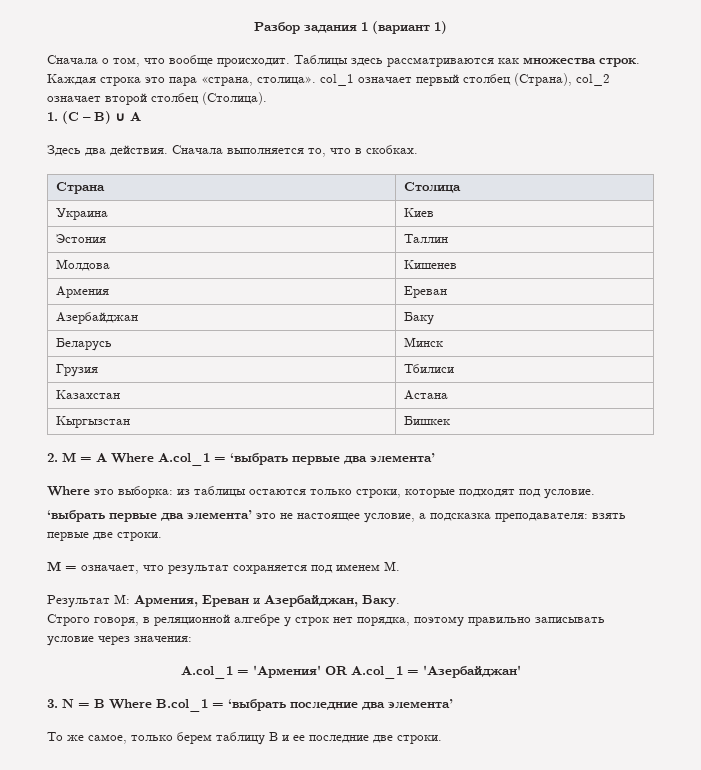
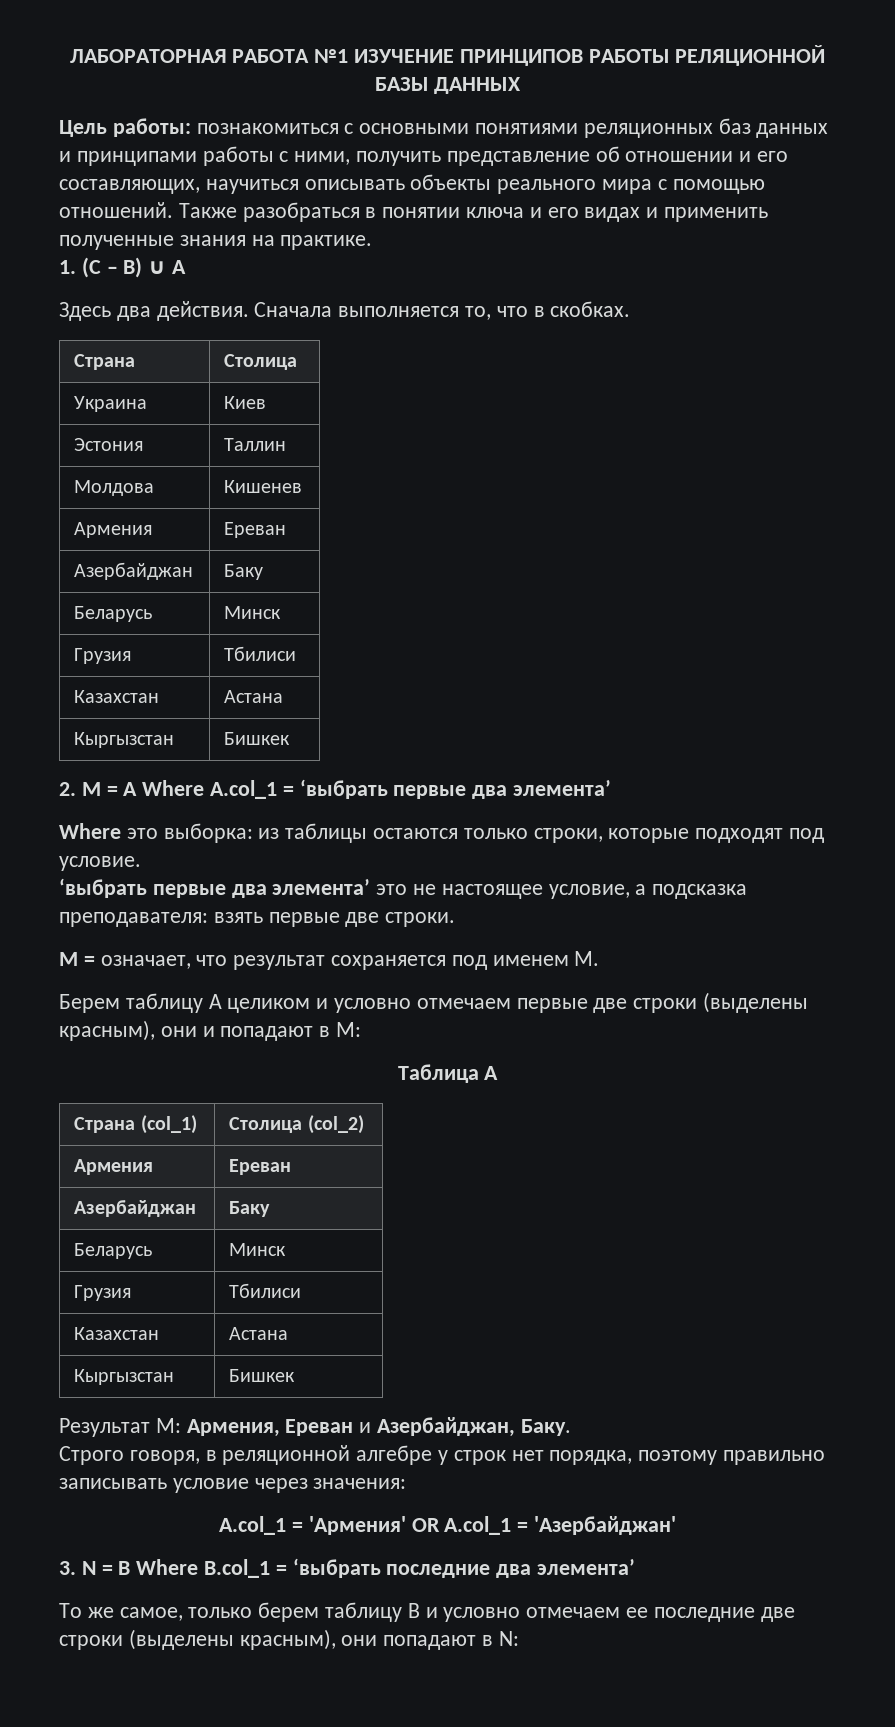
- Разбор задания 1 (вариант 1)
- Сначала о том, что вообще происходит. Таблицы здесь рассматриваются как множества строк. Каждая строка это пара «страна, столица». col_1 означает первый столбец (Страна), col_2 означает второй столбец (Столица).
+ ЛАБОРАТОРНАЯ РАБОТА №1 ИЗУЧЕНИЕ ПРИНЦИПОВ РАБОТЫ РЕЛЯЦИОННОЙ БАЗЫ ДАННЫХ
+ Цель работы: познакомиться с основными понятиями реляционных баз данных и принципами работы с ними, получить представление об отношении и его составляющих, научиться описывать объекты реального мира с помощью отношений. Также разобраться в понятии ключа и его видах и применить полученные знания на практике.
+ Берем таблицу A целиком и условно отмечаем первые две строки (выделены красным), они и попадают в M:
+ Таблица A
+ Страна (col_1) | Столица (col_2)
+ Армения | Ереван
+ Азербайджан | Баку
+ Беларусь | Минск
+ Грузия | Тбилиси
+ Казахстан | Астана
+ Кыргызстан | Бишкек
- То же самое, только берем таблицу B и ее последние две строки.
+ То же самое, только берем таблицу B и условно отмечаем ее последние две строки (выделены красным), они попадают в N:

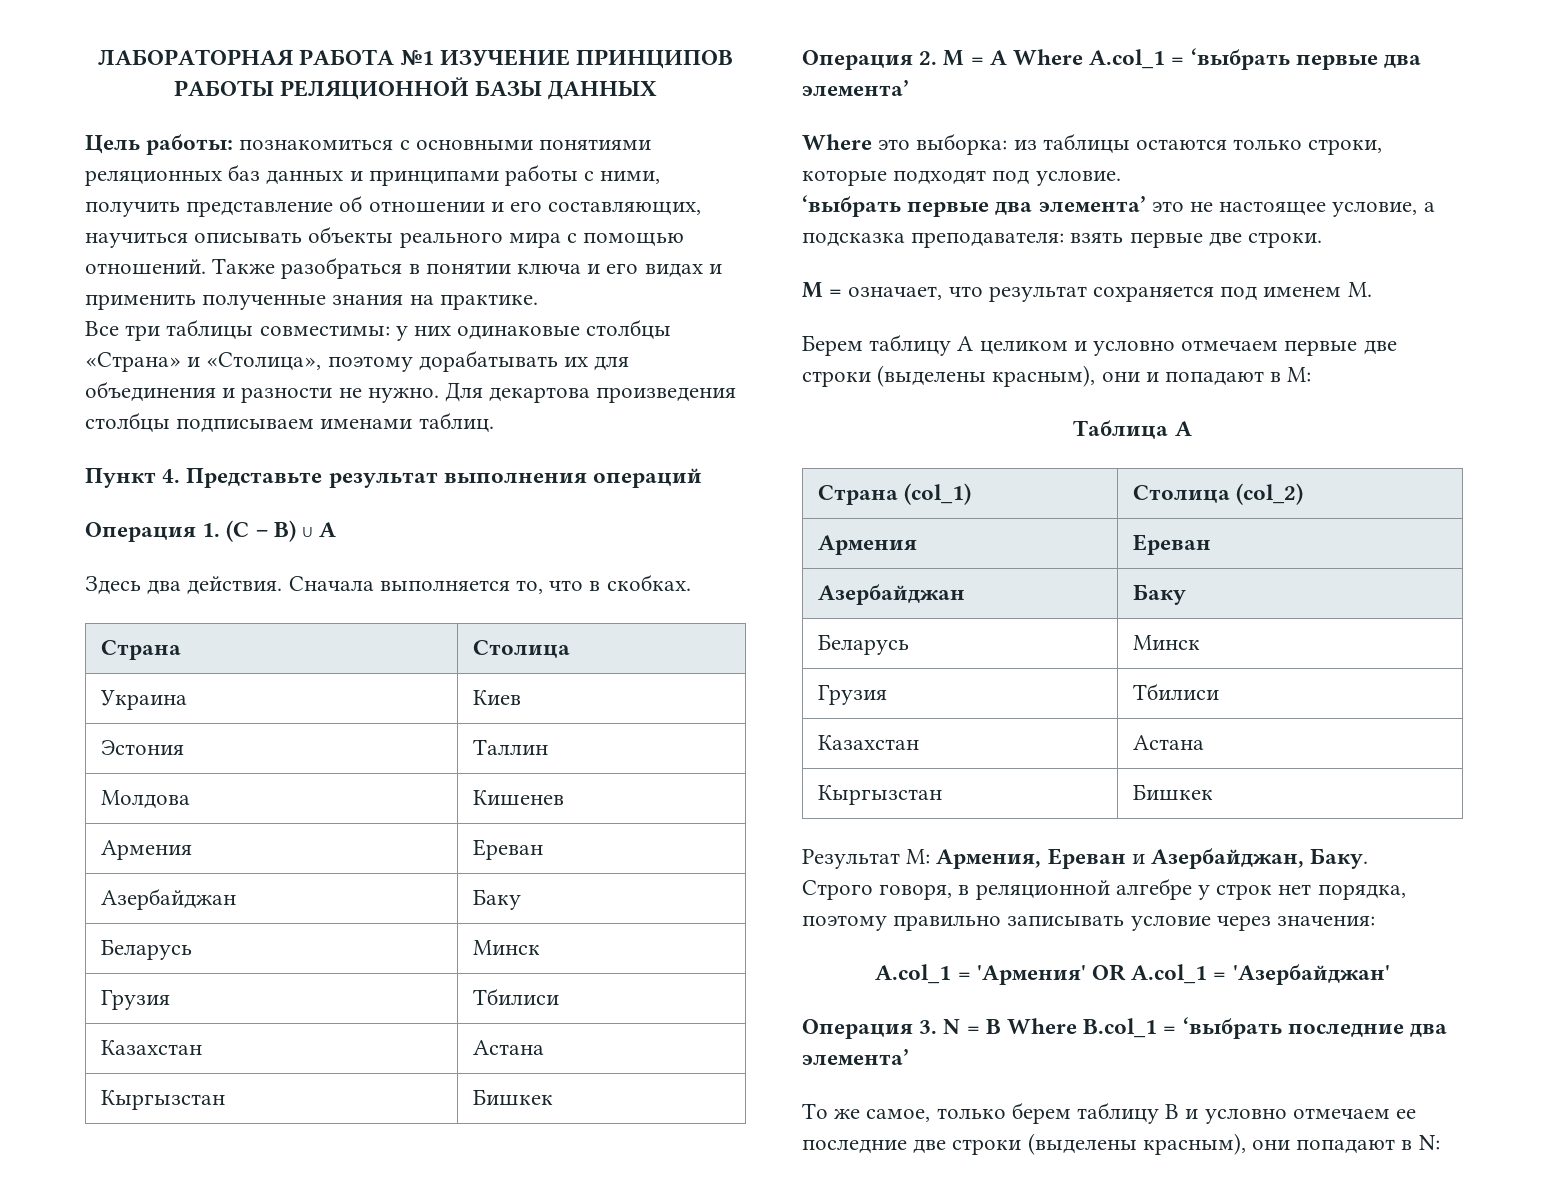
- 1. (C – B) ∪ A
+ Все три таблицы совместимы: у них одинаковые столбцы «Страна» и «Столица», поэтому дорабатывать их для объединения и разности не нужно. Для декартова произведения столбцы подписываем именами таблиц.
+ Пункт 4. Представьте результат выполнения операций
+ Операция 1. (C – B) ∪ A
- 2. M = A Where A.col_1 = ‘выбрать первые два элемента’
+ Операция 2. M = A Where A.col_1 = ‘выбрать первые два элемента’
- 3. N = B Where B.col_1 = ‘выбрать последние два элемента’
+ Операция 3. N = B Where B.col_1 = ‘выбрать последние два элемента’

